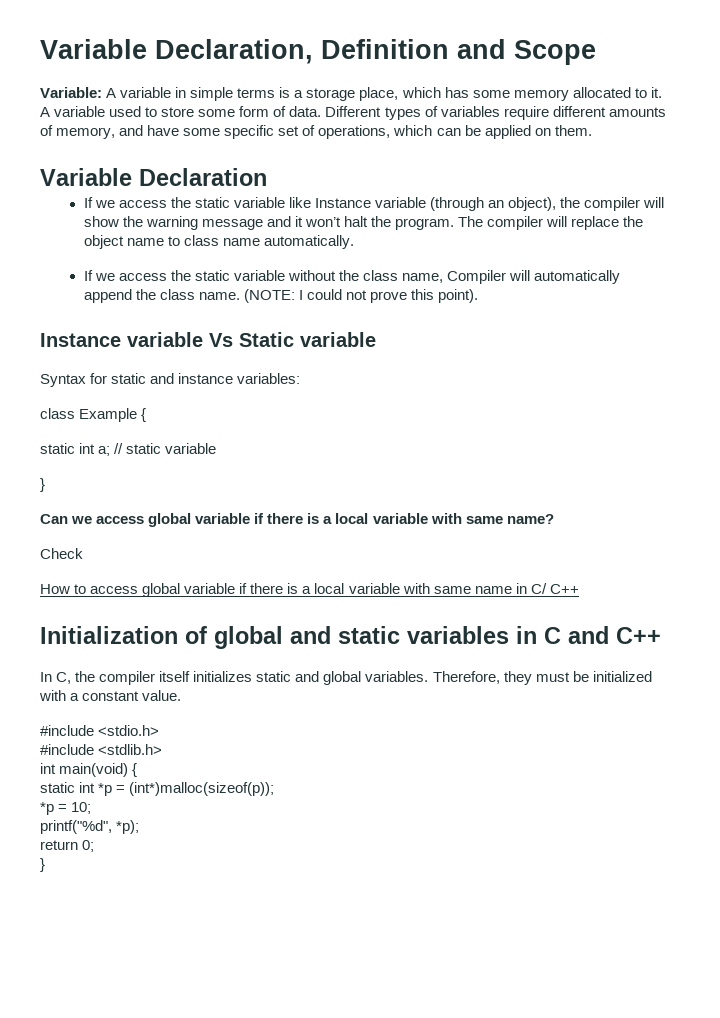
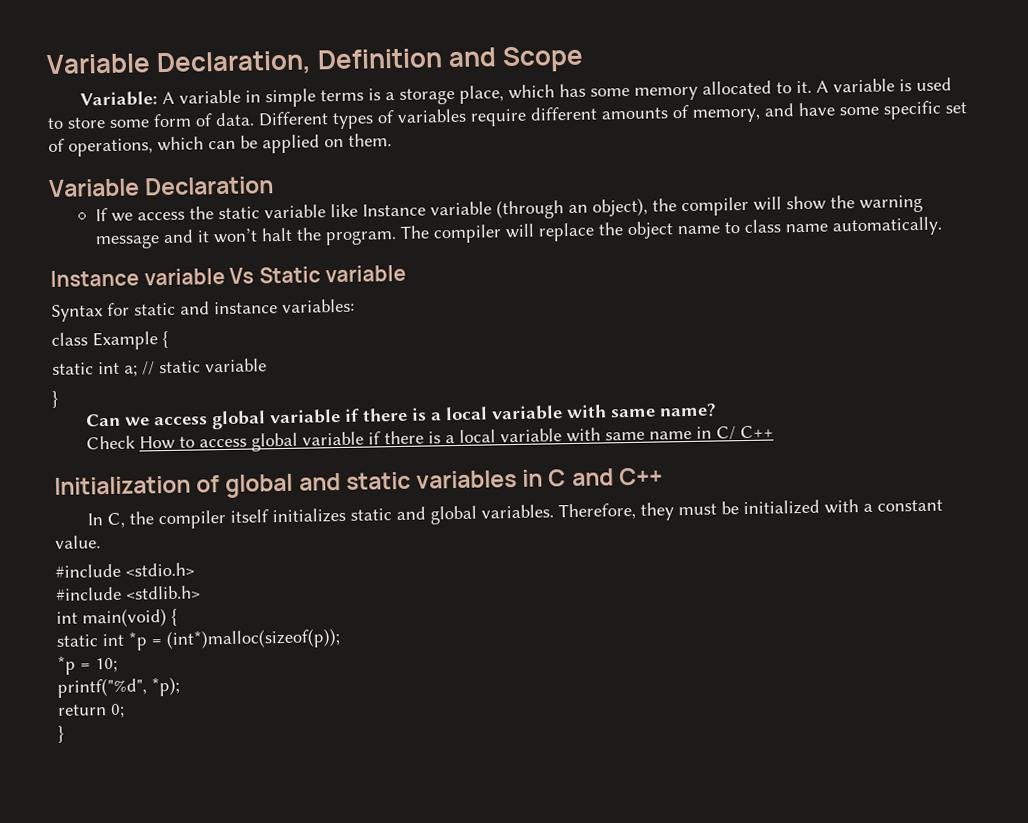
- A variable used to store some form of data.
+ A variable is used to store some form of data.
- If we access the static variable without the class name, Compiler will automatically append the class name. (NOTE: I could not prove this point).
- Check
- How to access global variable if there is a local variable with same name in C/ C++
+ Check How to access global variable if there is a local variable with same name in C/ C++

